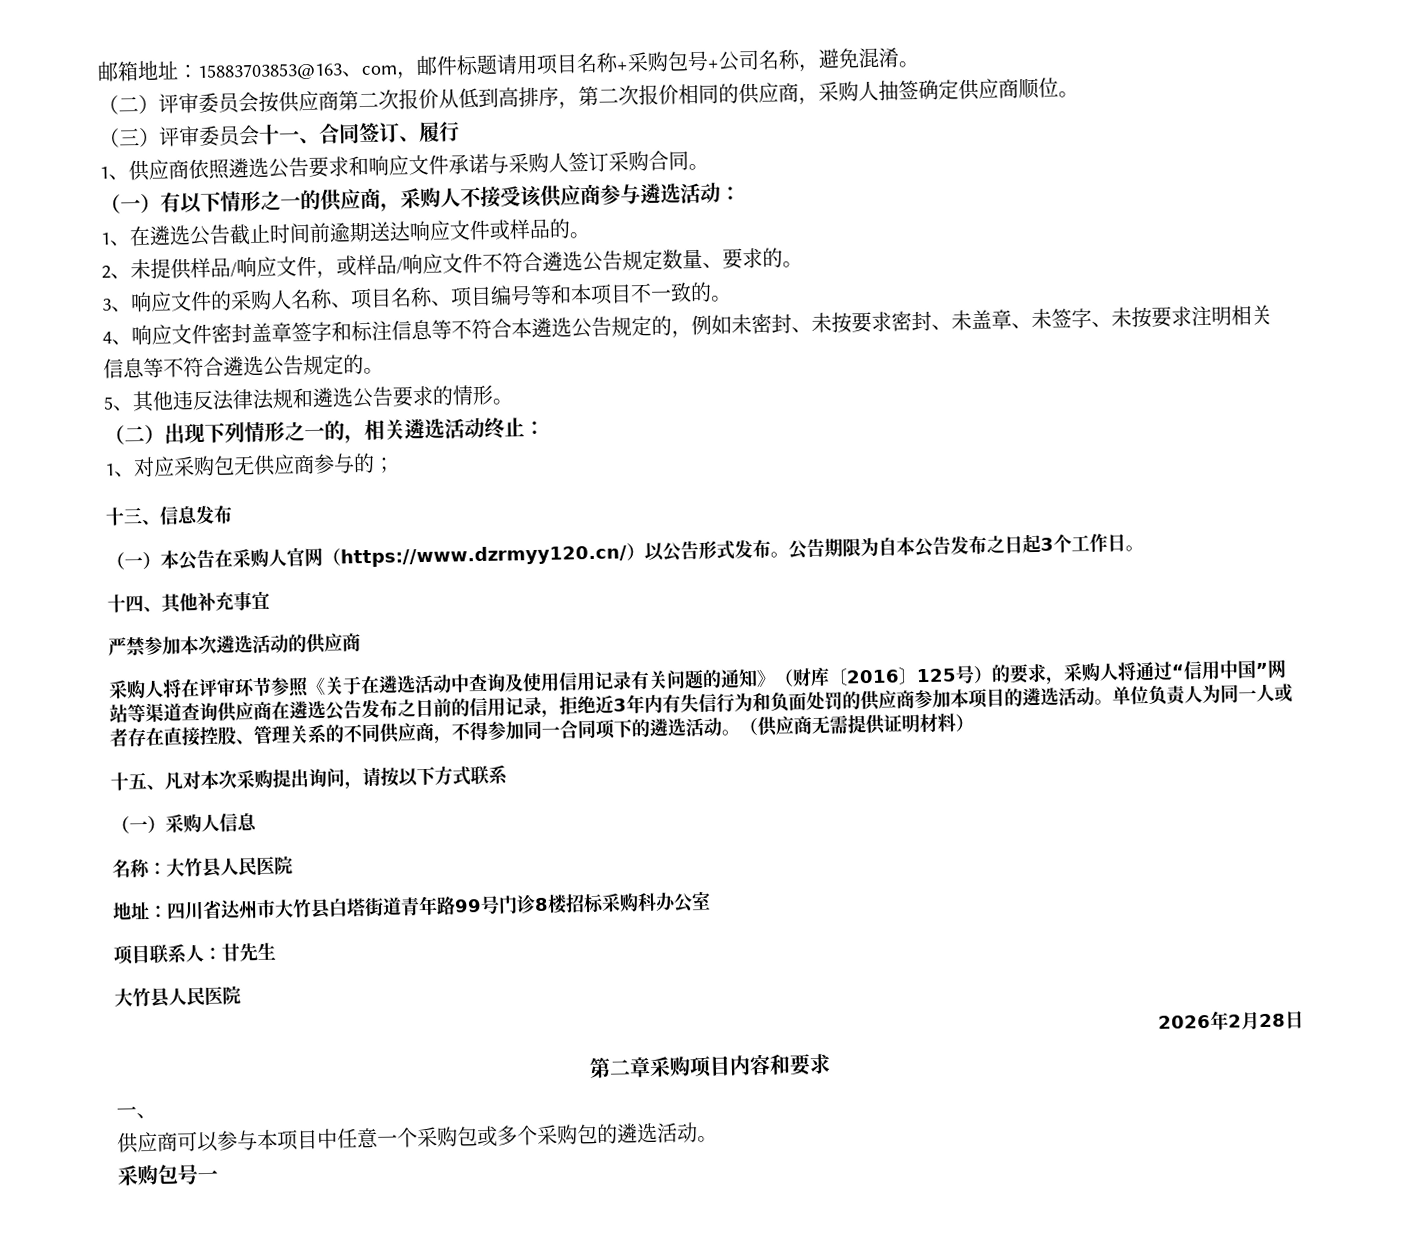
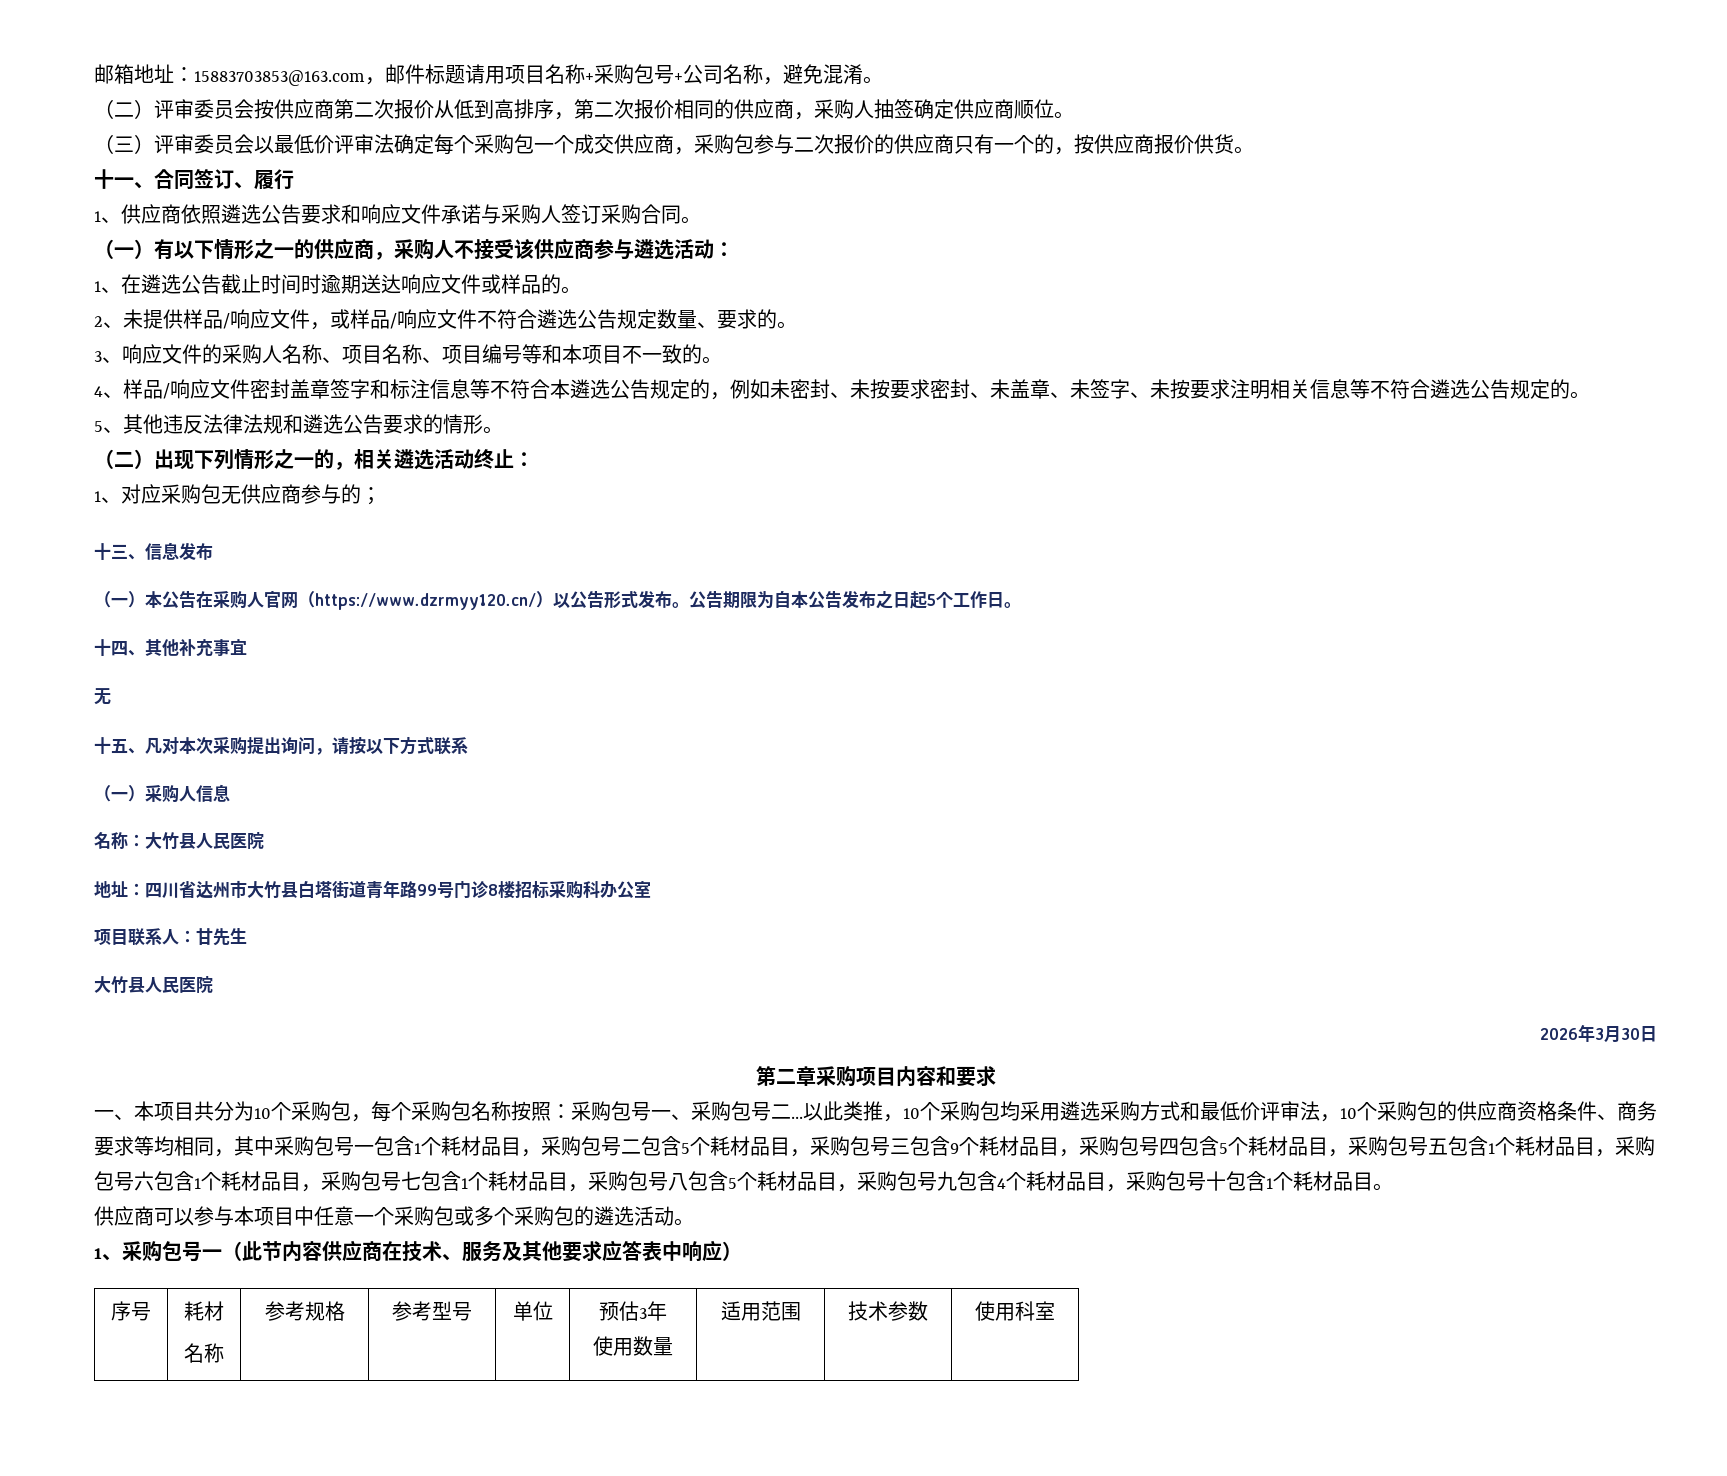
- 邮箱地址：15883703853@163、com，邮件标题请用项目名称+采购包号+公司名称，避免混淆。
+ 邮箱地址：15883703853@163.com，邮件标题请用项目名称+采购包号+公司名称，避免混淆。
- （三）评审委员会十一、合同签订、履行
+ （三）评审委员会以最低价评审法确定每个采购包一个成交供应商，采购包参与二次报价的供应商只有一个的，按供应商报价供货。
+ 十一、合同签订、履行
- 1、在遴选公告截止时间前逾期送达响应文件或样品的。
+ 1、在遴选公告截止时间时逾期送达响应文件或样品的。
- 4、响应文件密封盖章签字和标注信息等不符合本遴选公告规定的，例如未密封、未按要求密封、未盖章、未签字、未按要求注明相关信息等不符合遴选公告规定的。
+ 4、样品/响应文件密封盖章签字和标注信息等不符合本遴选公告规定的，例如未密封、未按要求密封、未盖章、未签字、未按要求注明相关信息等不符合遴选公告规定的。
- 公告期限为自本公告发布之日起3个工作日。
+ 公告期限为自本公告发布之日起5个工作日。
  十四、其他补充事宜
- 严禁参加本次遴选活动的供应商
- 采购人将在评审环节参照《关于在遴选活动中查询及使用信用记录有关问题的通知》（财库〔2016〕125号）的要求，采购人将通过“信用中国”网站等渠道查询供应商在遴选公告发布之日前的信用记录，拒绝近3年内有失信行为和负面处罚的供应商参加本项目的遴选活动。单位负责人为同一人或者存在直接控股、管理关系的不同供应商，不得参加同一合同项下的遴选活动。（供应商无需提供证明材料）
+ 无
- 2026年2月28日
+ 2026年3月30日
  第二章采购项目内容和要求
- 一、
+ 一、本项目共分为10个采购包，每个采购包名称按照：采购包号一、采购包号二...以此类推，10个采购包均采用遴选采购方式和最低价评审法，10个采购包的供应商资格条件、商务要求等均相同，其中采购包号一包含1个耗材品目，采购包号二包含5个耗材品目，采购包号三包含9个耗材品目，采购包号四包含5个耗材品目，采购包号五包含1个耗材品目，采购包号六包含1个耗材品目，采购包号七包含1个耗材品目，采购包号八包含5个耗材品目，采购包号九包含4个耗材品目，采购包号十包含1个耗材品目。
- 采购包号一
+ 1、采购包号一（此节内容供应商在技术、服务及其他要求应答表中响应）
+ 序号 | 耗材
+ 名称 | 参考规格 | 参考型号 | 单位 | 预估3年
+ 使用数量 | 适用范围 | 技术参数 | 使用科室

